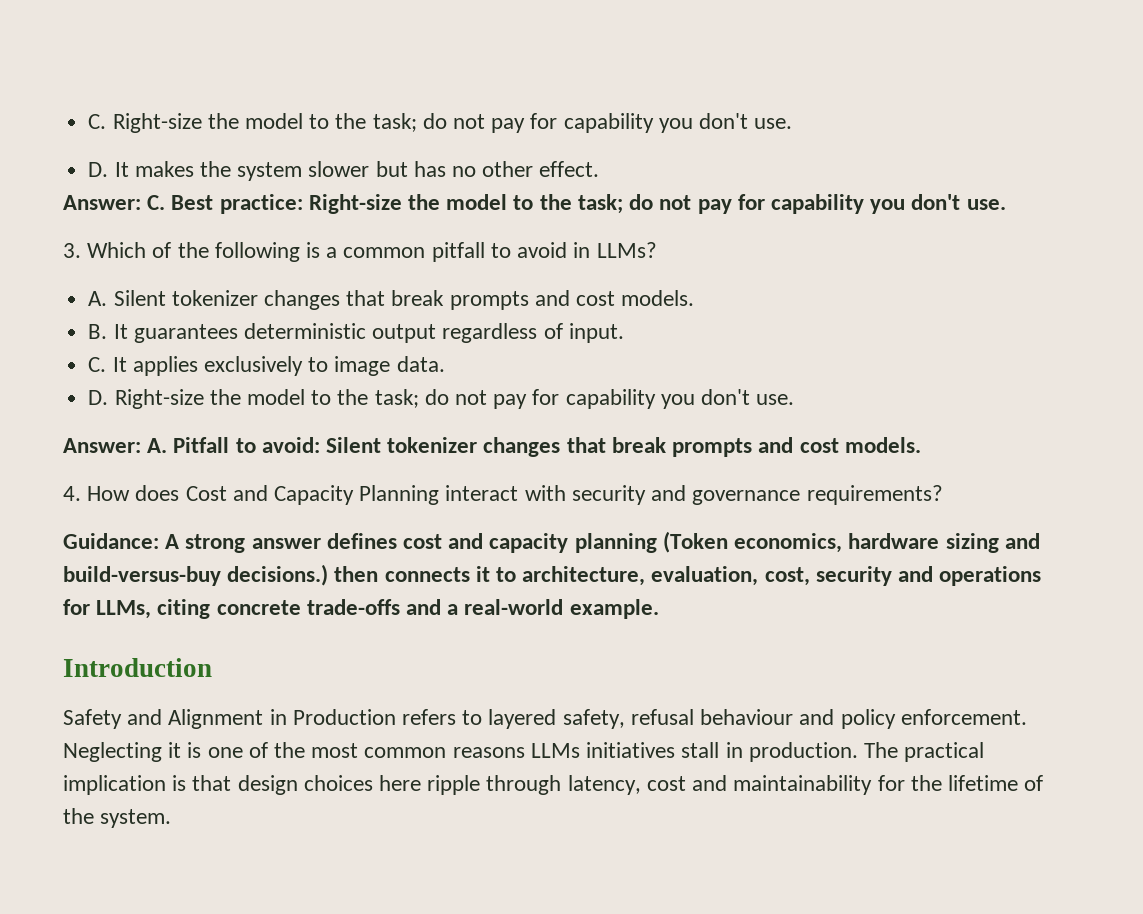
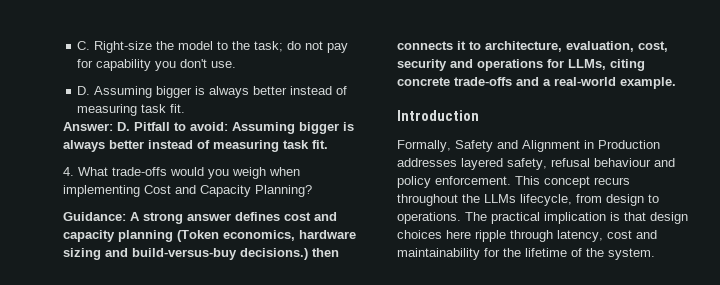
- D. It makes the system slower but has no other effect.
- Answer: C. Best practice: Right-size the model to the task; do not pay for capability you don't use.
- 3. Which of the following is a common pitfall to avoid in LLMs?
- A. Silent tokenizer changes that break prompts and cost models.
- B. It guarantees deterministic output regardless of input.
- C. It applies exclusively to image data.
- D. Right-size the model to the task; do not pay for capability you don't use.
- Answer: A. Pitfall to avoid: Silent tokenizer changes that break prompts and cost models.
- 4. How does Cost and Capacity Planning interact with security and governance requirements?
+ D. Assuming bigger is always better instead of measuring task fit.
+ Answer: D. Pitfall to avoid: Assuming bigger is always better instead of measuring task fit.
+ 4. What trade-offs would you weigh when implementing Cost and Capacity Planning?
- Safety and Alignment in Production refers to layered safety, refusal behaviour and policy enforcement.
+ Formally, Safety and Alignment in Production addresses layered safety, refusal behaviour and policy enforcement.
- Neglecting it is one of the most common reasons LLMs initiatives stall in production.
+ This concept recurs throughout the LLMs lifecycle, from design to operations.

